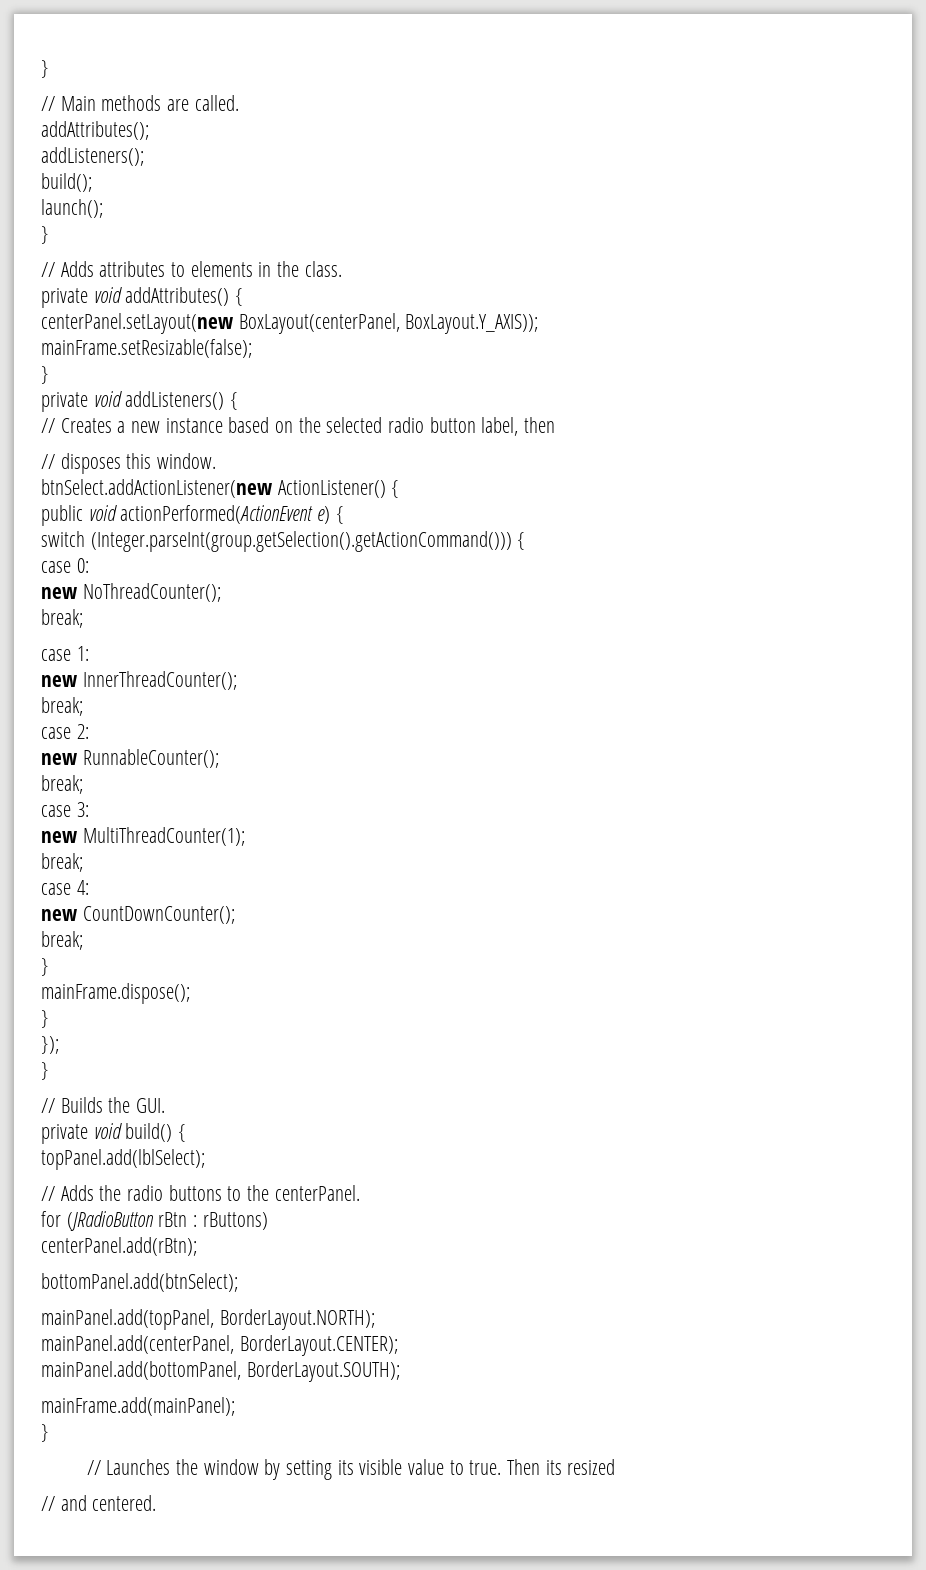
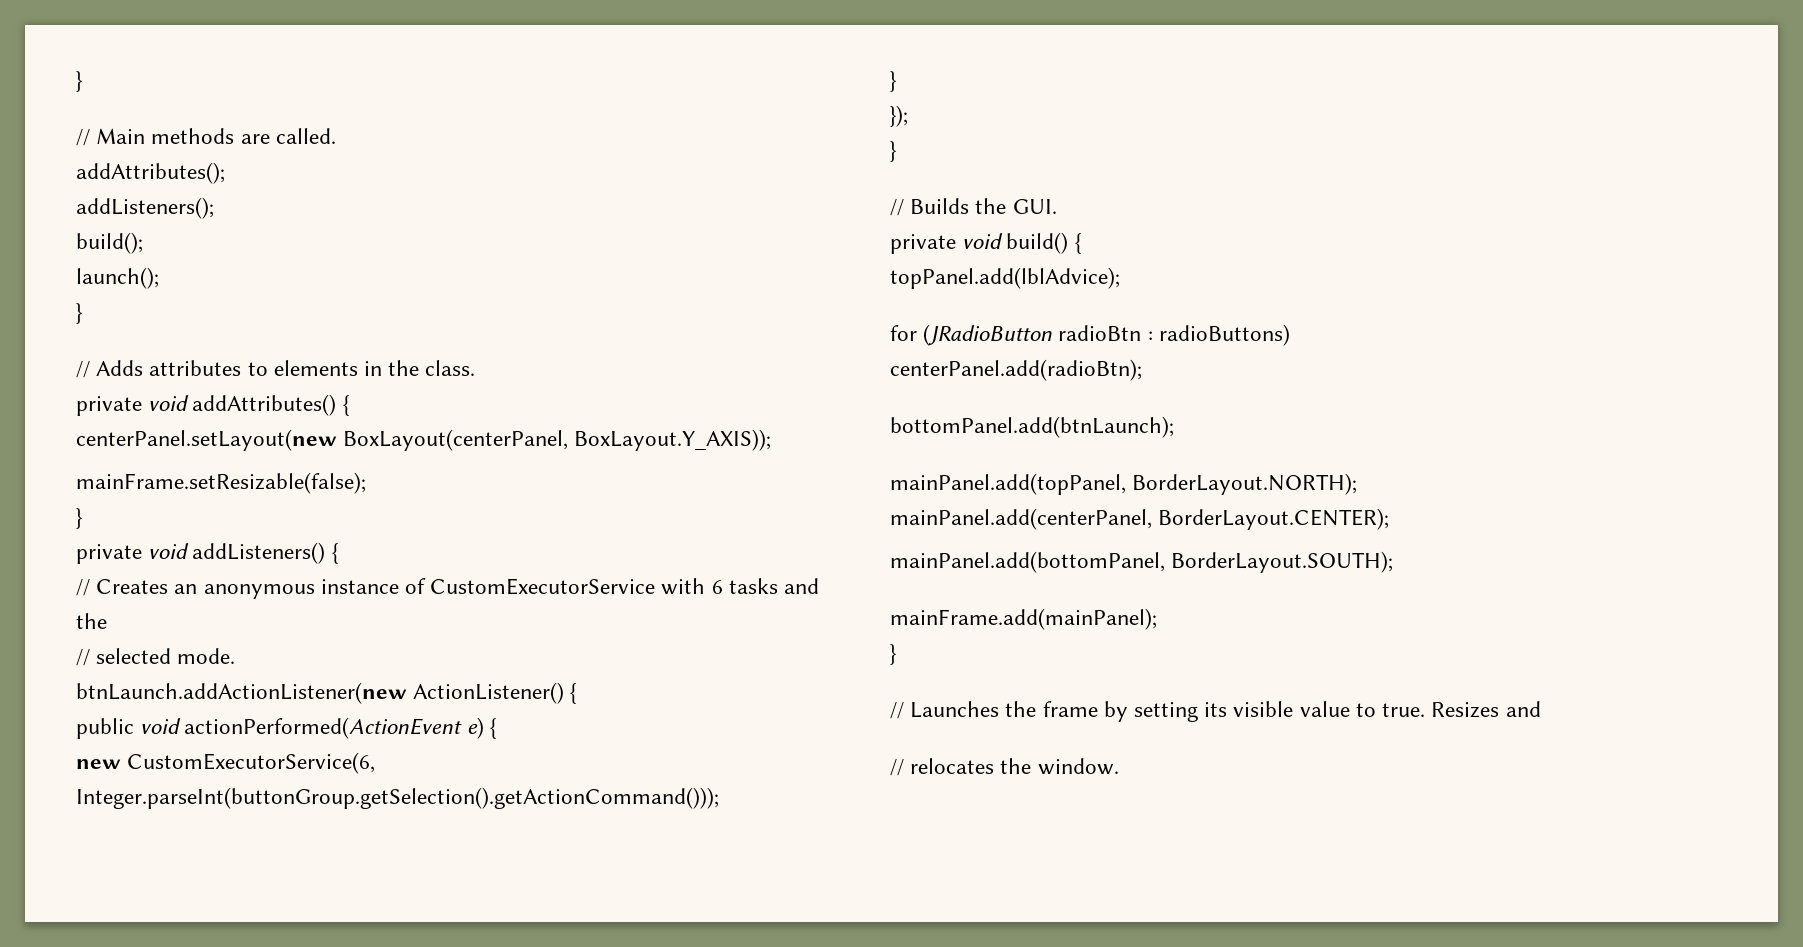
- // Creates a new instance based on the selected radio button label, then
- // disposes this window.
- btnSelect.addActionListener(new ActionListener() {
+ // Creates an anonymous instance of CustomExecutorService with 6 tasks and the
+ // selected mode.
+ btnLaunch.addActionListener(new ActionListener() {
- switch (Integer.parseInt(group.getSelection().getActionCommand())) {
- case 0:
- new NoThreadCounter();
- break;
- case 1:
- new InnerThreadCounter();
- break;
- case 2:
- new RunnableCounter();
- break;
- case 3:
- new MultiThreadCounter(1);
- break;
- case 4:
- new CountDownCounter();
- break;
- }
- mainFrame.dispose();
+ new CustomExecutorService(6, Integer.parseInt(buttonGroup.getSelection().getActionCommand()));
- topPanel.add(lblSelect);
- // Adds the radio buttons to the centerPanel.
- for (JRadioButton rBtn : rButtons)
- centerPanel.add(rBtn);
- bottomPanel.add(btnSelect);
+ topPanel.add(lblAdvice);
+ for (JRadioButton radioBtn : radioButtons)
+ centerPanel.add(radioBtn);
+ bottomPanel.add(btnLaunch);
- // Launches the window by setting its visible value to true.
+ // Launches the frame by setting its visible value to true.
- Then its resized
- // and centered.
+ Resizes and
+ // relocates the window.

